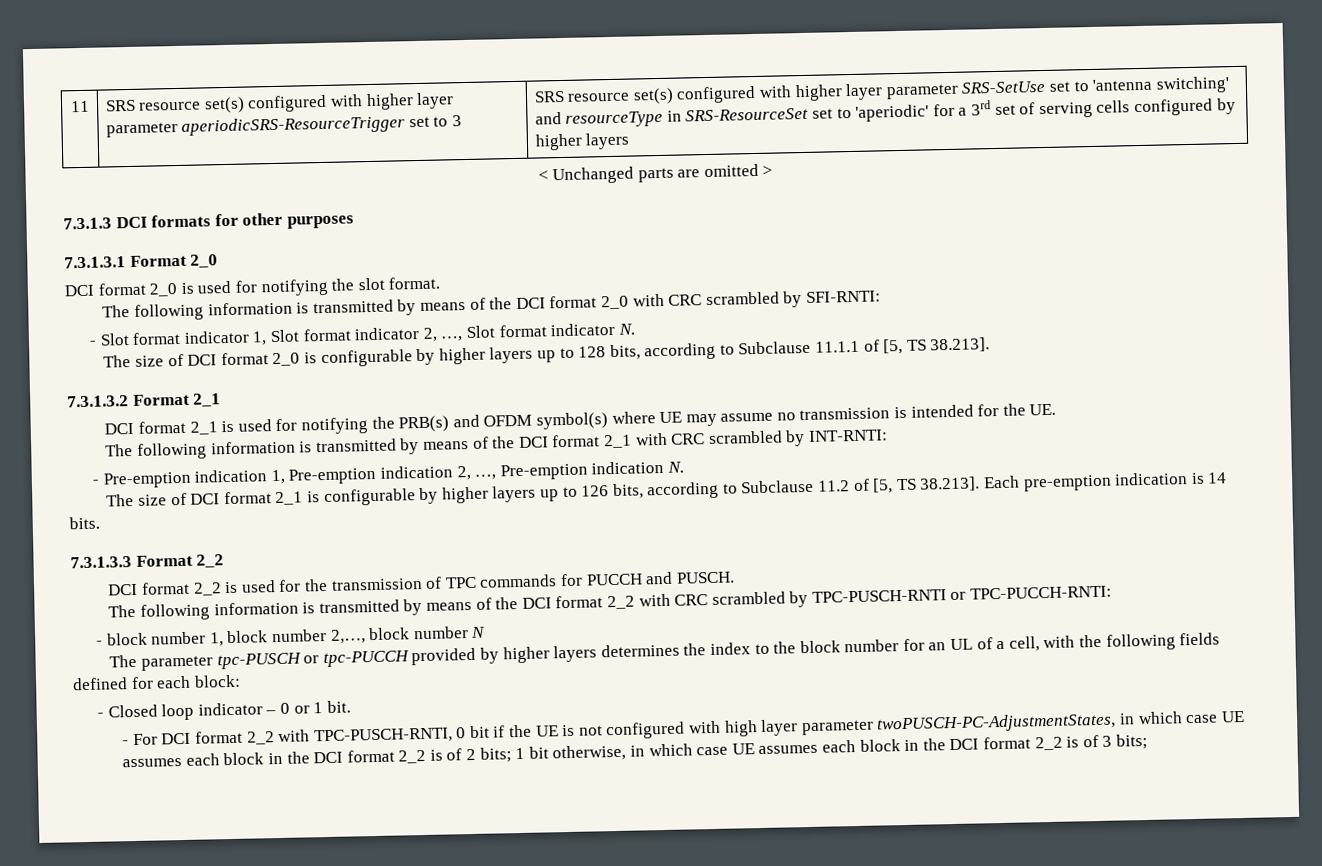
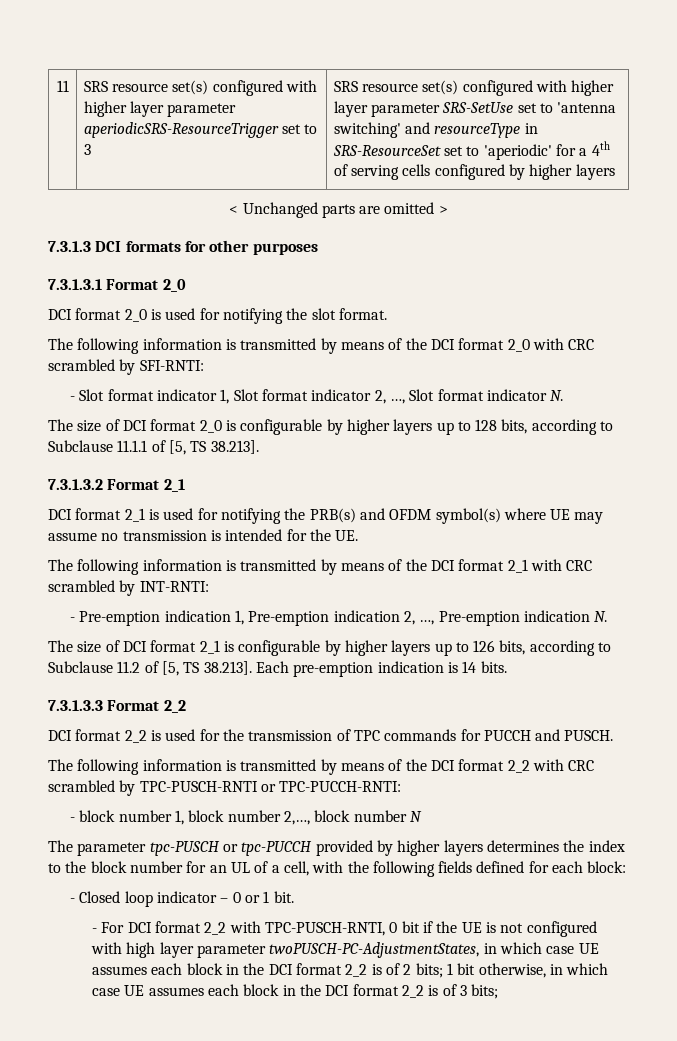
- SRS resource set(s) configured with higher layer parameter SRS-SetUse set to 'antenna switching' and resourceType in SRS-ResourceSet set to 'aperiodic' for a 3rd set of serving cells configured by higher layers
+ SRS resource set(s) configured with higher layer parameter SRS-SetUse set to 'antenna switching' and resourceType in SRS-ResourceSet set to 'aperiodic' for a 4th of serving cells configured by higher layers

